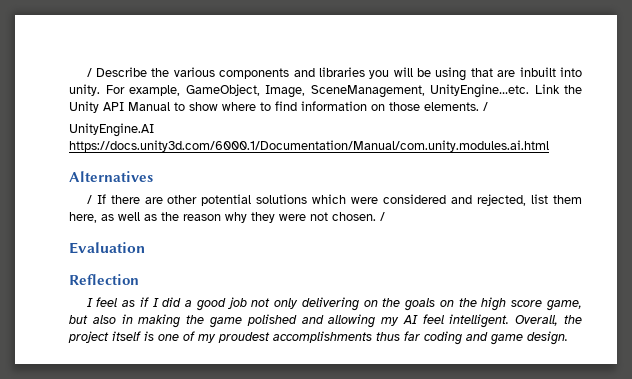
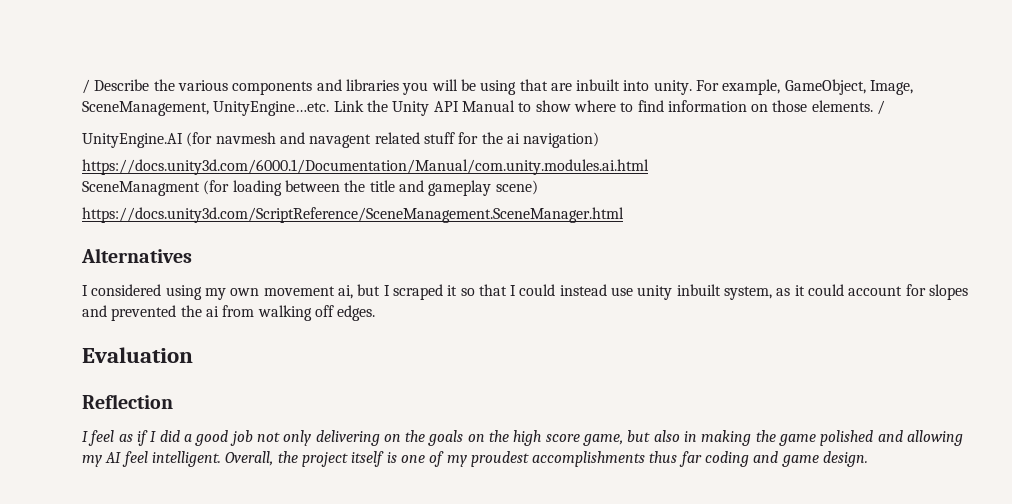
- UnityEngine.AI https://docs.unity3d.com/6000.1/Documentation/Manual/com.unity.modules.ai.html
+ UnityEngine.AI (for navmesh and navagent related stuff for the ai navigation)
+ https://docs.unity3d.com/6000.1/Documentation/Manual/com.unity.modules.ai.html
+ SceneManagment (for loading between the title and gameplay scene)
+ https://docs.unity3d.com/ScriptReference/SceneManagement.SceneManager.html
  Alternatives
- / If there are other potential solutions which were considered and rejected, list them here, as well as the reason why they were not chosen. /
+ I considered using my own movement ai, but I scraped it so that I could instead use unity inbuilt system, as it could account for slopes and prevented the ai from walking off edges.

